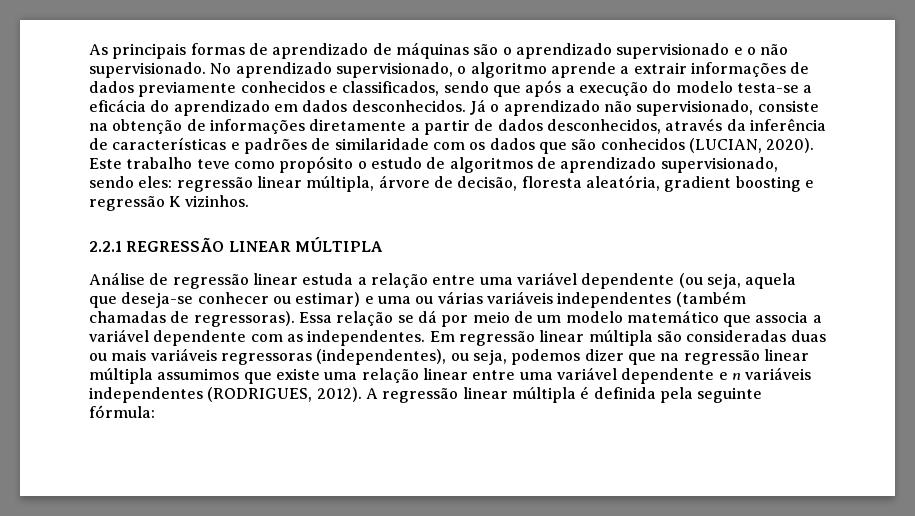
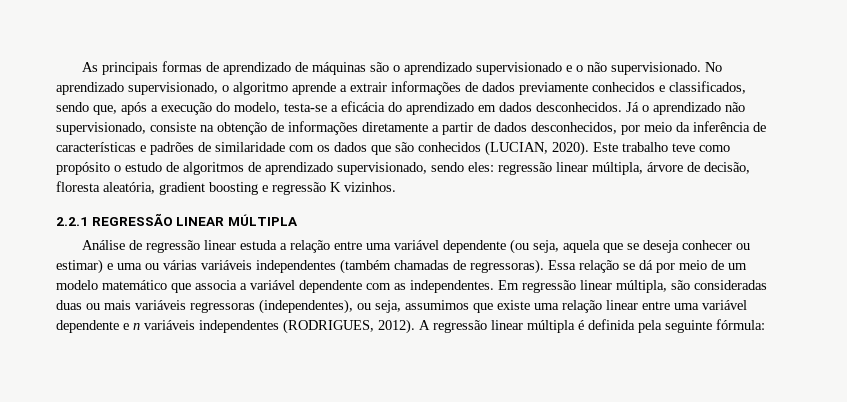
- No aprendizado supervisionado, o algoritmo aprende a extrair informações de dados previamente conhecidos e classificados, sendo que após a execução do modelo testa-se a eficácia do aprendizado em dados desconhecidos.
+ No aprendizado supervisionado, o algoritmo aprende a extrair informações de dados previamente conhecidos e classificados, sendo que, após a execução do modelo, testa-se a eficácia do aprendizado em dados desconhecidos.
- Já o aprendizado não supervisionado, consiste na obtenção de informações diretamente a partir de dados desconhecidos, através da inferência de características e padrões de similaridade com os dados que são conhecidos (LUCIAN, 2020).
+ Já o aprendizado não supervisionado, consiste na obtenção de informações diretamente a partir de dados desconhecidos, por meio da inferência de características e padrões de similaridade com os dados que são conhecidos (LUCIAN, 2020).
- Análise de regressão linear estuda a relação entre uma variável dependente (ou seja, aquela que deseja-se conhecer ou estimar) e uma ou várias variáveis independentes (também chamadas de regressoras).
+ Análise de regressão linear estuda a relação entre uma variável dependente (ou seja, aquela que se deseja conhecer ou estimar) e uma ou várias variáveis independentes (também chamadas de regressoras).
- Em regressão linear múltipla são consideradas duas ou mais variáveis regressoras (independentes), ou seja, podemos dizer que na regressão linear múltipla assumimos que existe uma relação linear entre uma variável dependente e n variáveis independentes (RODRIGUES, 2012).
+ Em regressão linear múltipla, são consideradas duas ou mais variáveis regressoras (independentes), ou seja, assumimos que existe uma relação linear entre uma variável dependente e n variáveis independentes (RODRIGUES, 2012).

